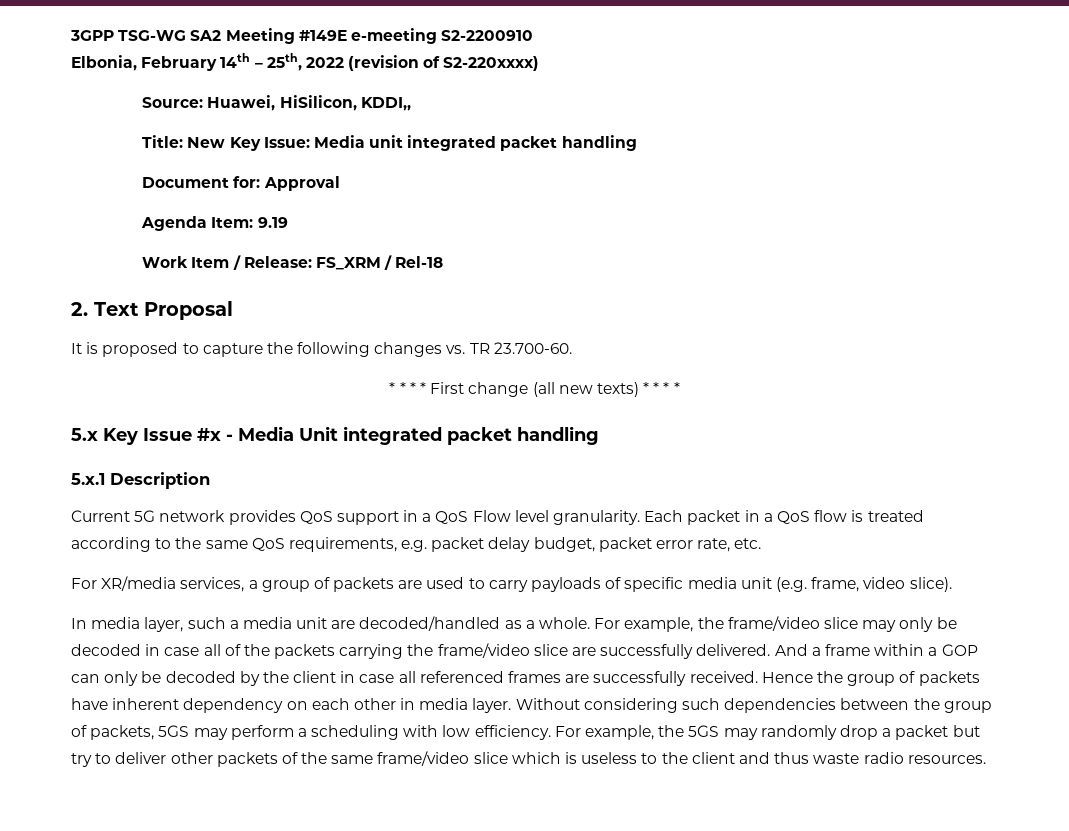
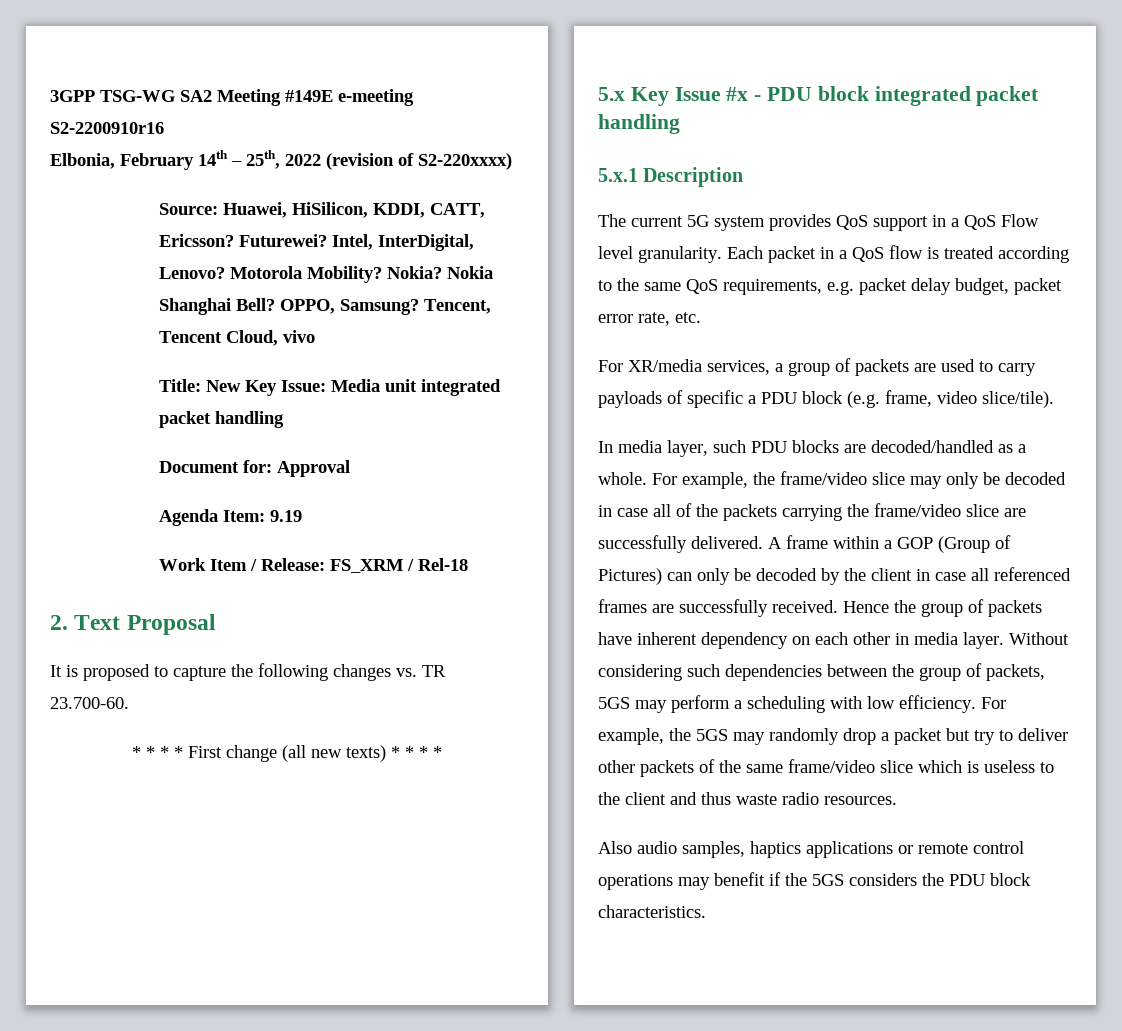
- 3GPP TSG-WG SA2 Meeting #149E e-meeting S2-2200910
+ 3GPP TSG-WG SA2 Meeting #149E e-meeting S2-2200910r16
- Source: Huawei, HiSilicon, KDDI,,
+ Source: Huawei, HiSilicon, KDDI, CATT, Ericsson? Futurewei? Intel, InterDigital, Lenovo? Motorola Mobility? Nokia? Nokia Shanghai Bell? OPPO, Samsung? Tencent, Tencent Cloud, vivo
- 5.x Key Issue #x - Media Unit integrated packet handling
+ 5.x Key Issue #x - PDU block integrated packet handling
- Current 5G network provides QoS support in a QoS Flow level granularity.
+ The current 5G system provides QoS support in a QoS Flow level granularity.
- For XR/media services, a group of packets are used to carry payloads of specific media unit (e.g. frame, video slice).
+ For XR/media services, a group of packets are used to carry payloads of specific a PDU block (e.g. frame, video slice/tile).
- In media layer, such a media unit are decoded/handled as a whole.
+ In media layer, such PDU blocks are decoded/handled as a whole.
- And a frame within a GOP can only be decoded by the client in case all referenced frames are successfully received.
+ A frame within a GOP (Group of Pictures) can only be decoded by the client in case all referenced frames are successfully received.
+ Also audio samples, haptics applications or remote control operations may benefit if the 5GS considers the PDU block characteristics.

